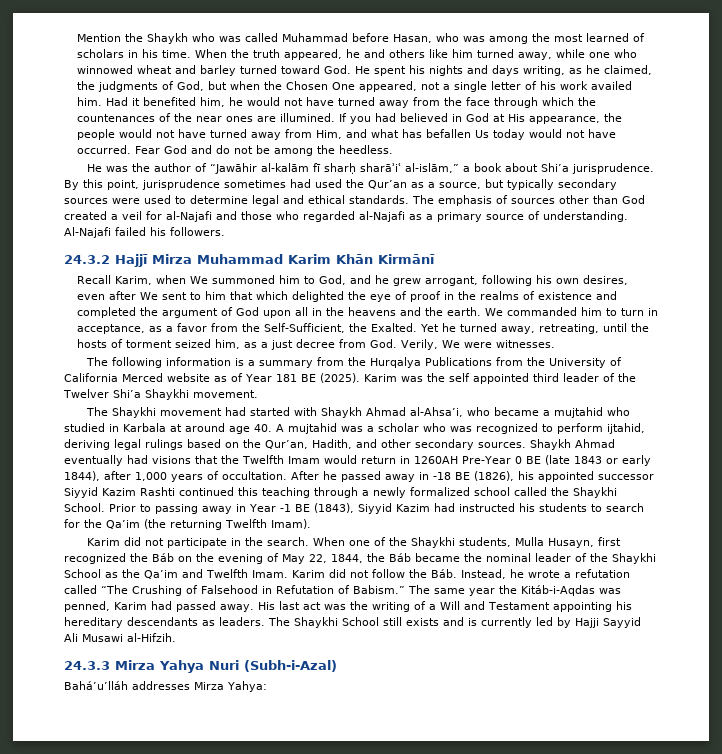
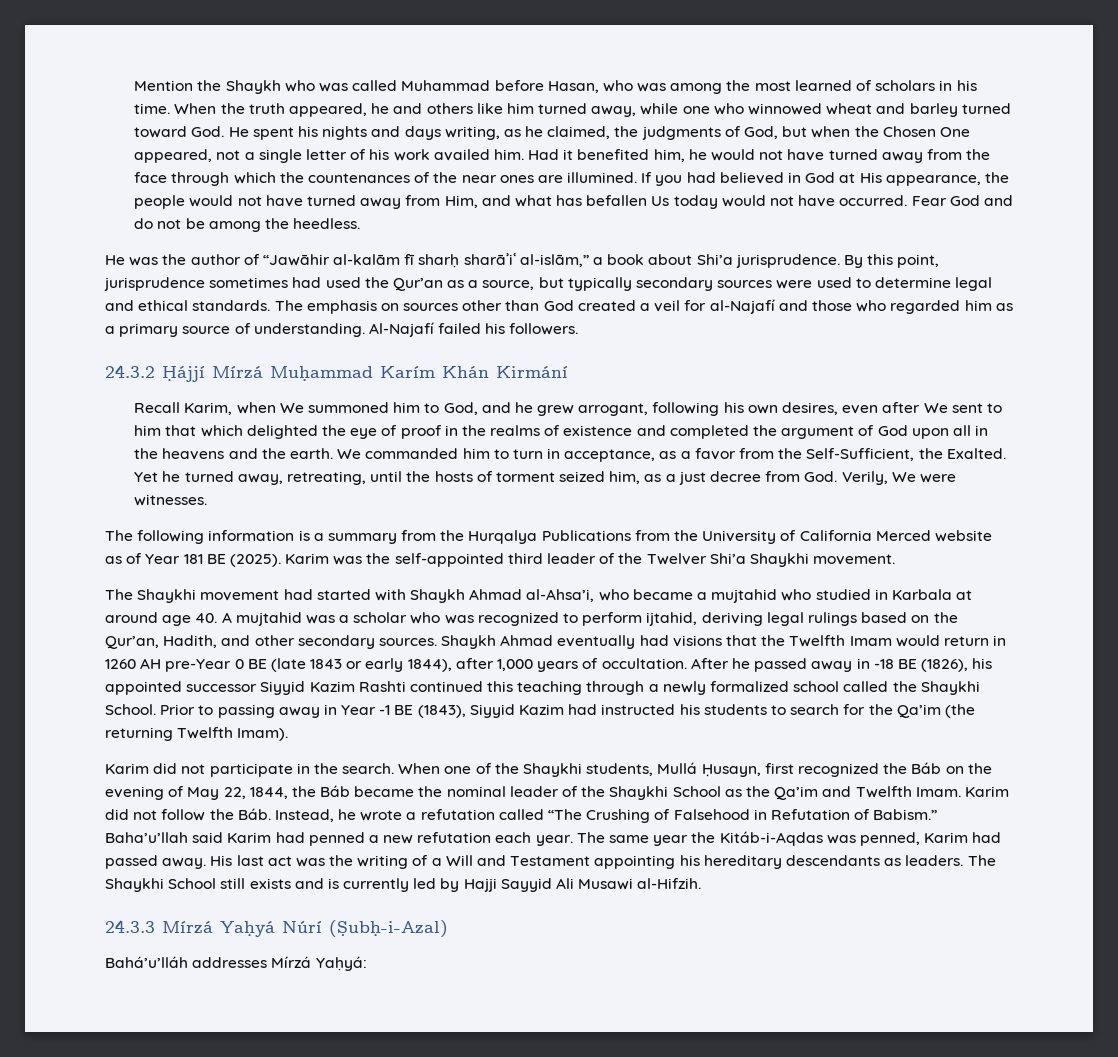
- The emphasis of sources other than God created a veil for al-Najafi and those who regarded al-Najafi as a primary source of understanding.
+ The emphasis on sources other than God created a veil for al-Najafí and those who regarded him as a primary source of understanding.
- Al-Najafi failed his followers.
+ Al-Najafí failed his followers.
- 24.3.2 Hajjī Mirza Muhammad Karim Khān Kirmānī
+ 24.3.2 Ḥájjí Mírzá Muḥammad Karím Khán Kirmání
- Karim was the self appointed third leader of the Twelver Shi’a Shaykhi movement.
+ Karim was the self-appointed third leader of the Twelver Shi’a Shaykhi movement.
- Shaykh Ahmad eventually had visions that the Twelfth Imam would return in 1260AH Pre-Year 0 BE (late 1843 or early 1844), after 1,000 years of occultation.
+ Shaykh Ahmad eventually had visions that the Twelfth Imam would return in 1260 AH pre-Year 0 BE (late 1843 or early 1844), after 1,000 years of occultation.
- When one of the Shaykhi students, Mulla Husayn, first recognized the Báb on the evening of May 22, 1844, the Báb became the nominal leader of the Shaykhi School as the Qa’im and Twelfth Imam.
+ When one of the Shaykhi students, Mullá Ḥusayn, first recognized the Báb on the evening of May 22, 1844, the Báb became the nominal leader of the Shaykhi School as the Qa’im and Twelfth Imam.
+ Baha’u’llah said Karim had penned a new refutation each year.
- 24.3.3 Mirza Yahya Nuri (Subh-i-Azal)
+ 24.3.3 Mírzá Yaḥyá Núrí (Ṣubḥ-i-Azal)
- Bahá’u’lláh addresses Mirza Yahya:
+ Bahá’u’lláh addresses Mírzá Yaḥyá:

